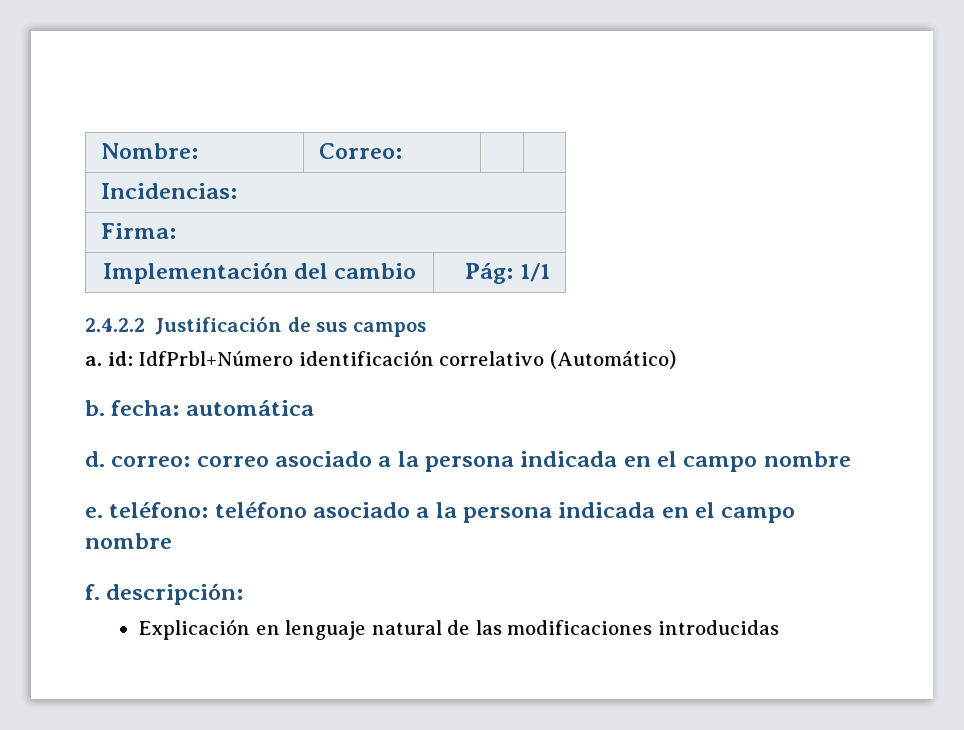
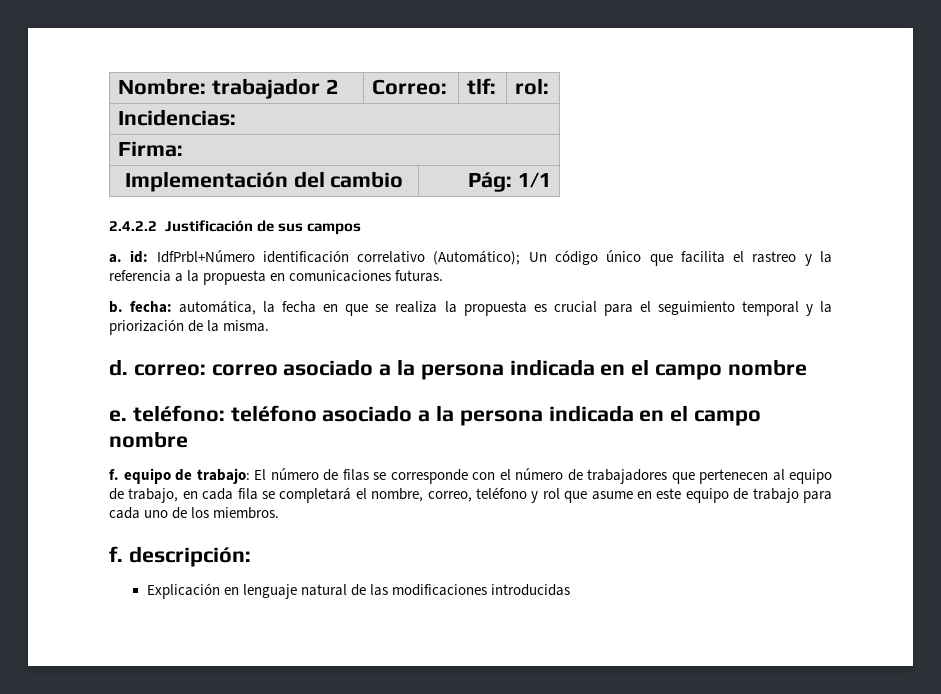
- Nombre: | Correo: | |
+ Nombre: trabajador 2 | Correo: | tlf: | rol:
- a. id: IdfPrbl+Número identificación correlativo (Automático)
- b. fecha: automática
+ a. id: IdfPrbl+Número identificación correlativo (Automático); Un código único que facilita el rastreo y la referencia a la propuesta en comunicaciones futuras.
+ b. fecha: automática, la fecha en que se realiza la propuesta es crucial para el seguimiento temporal y la priorización de la misma.
+ f. equipo de trabajo: El número de filas se corresponde con el número de trabajadores que pertenecen al equipo de trabajo, en cada fila se completará el nombre, correo, teléfono y rol que asume en este equipo de trabajo para cada uno de los miembros.

